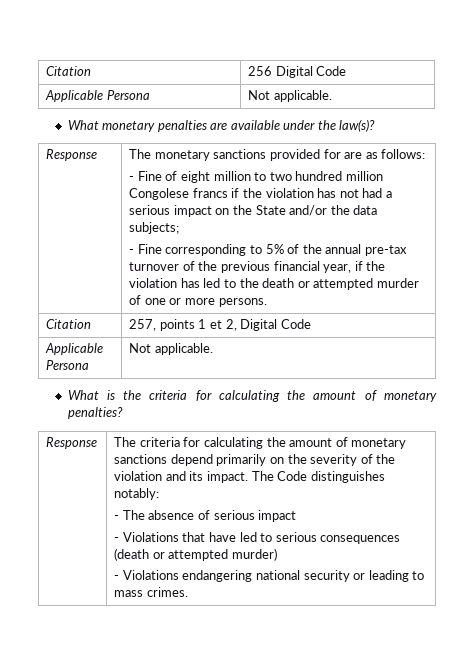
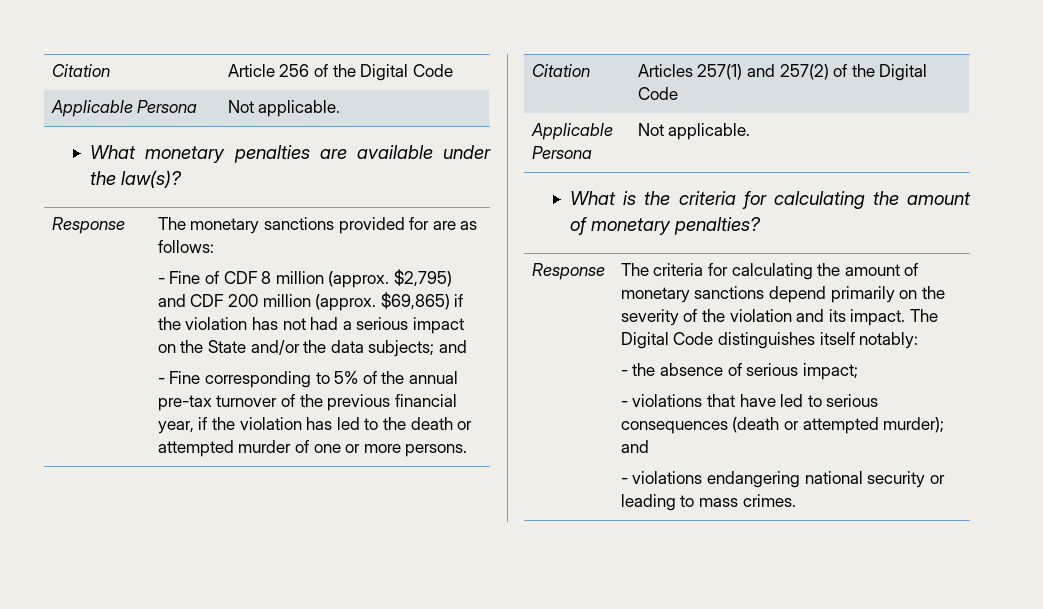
- Citation | 256 Digital Code
+ Citation | Article 256 of the Digital Code
- - Fine of eight million to two hundred million Congolese francs if the violation has not had a serious impact on the State and/or the data subjects;
+ - Fine of CDF 8 million (approx. $2,795) and CDF 200 million (approx. $69,865) if the violation has not had a serious impact on the State and/or the data subjects; and
- Citation | 257, points 1 et 2, Digital Code
+ Citation | Articles 257(1) and 257(2) of the Digital Code
- The Code distinguishes notably:
+ The Digital Code distinguishes itself notably:
- - The absence of serious impact
- - Violations that have led to serious consequences (death or attempted murder)
- - Violations endangering national security or leading to mass crimes.
+ - the absence of serious impact;
+ - violations that have led to serious consequences (death or attempted murder); and
+ - violations endangering national security or leading to mass crimes.

